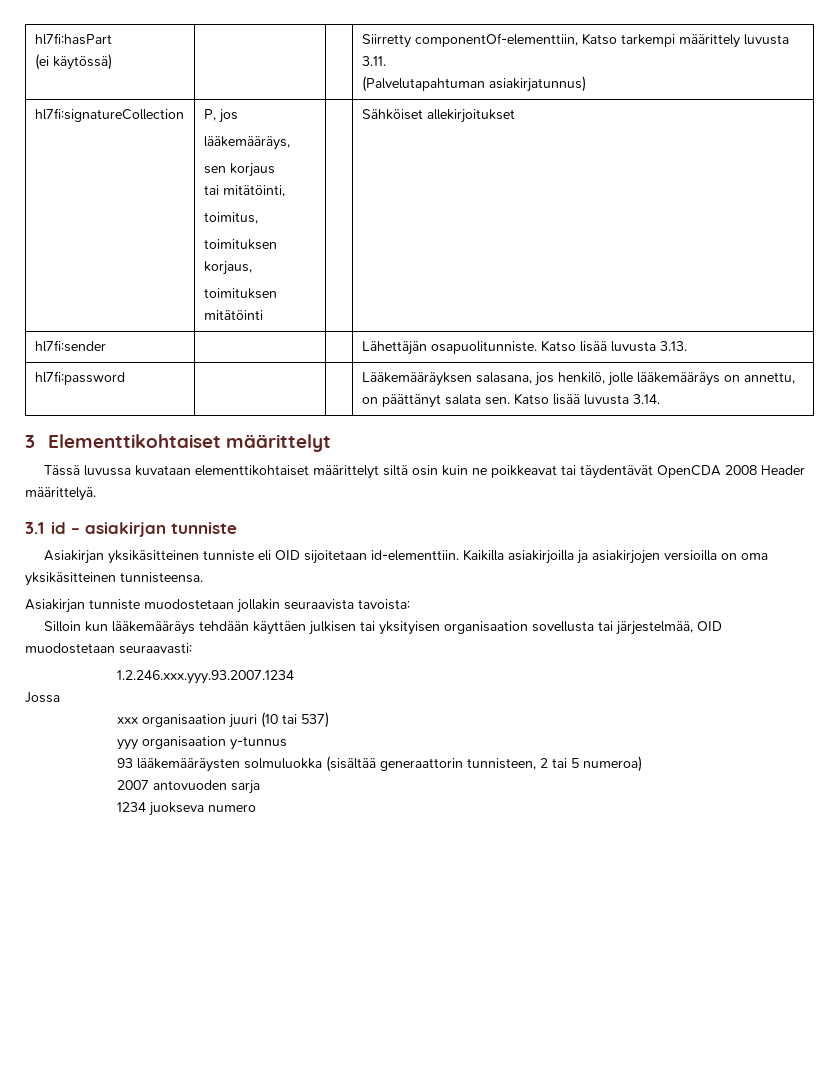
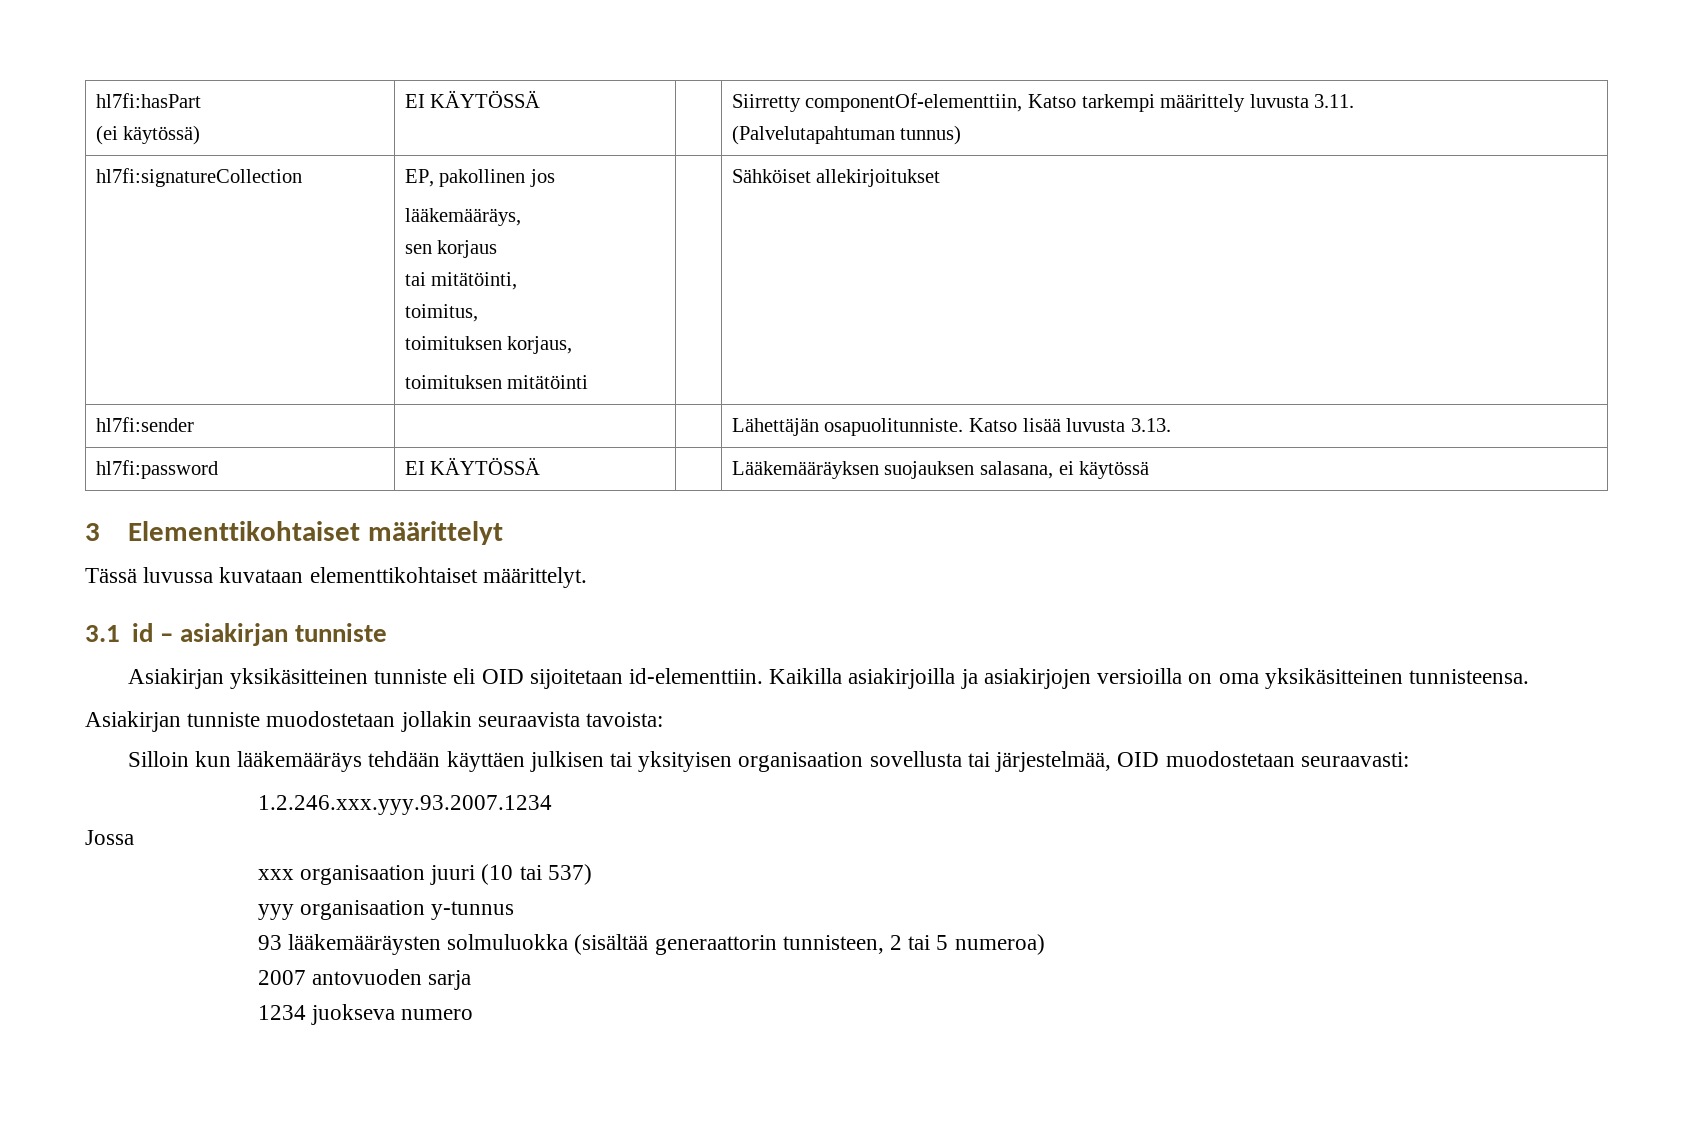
  hl7fi:hasPart
- (ei käytössä) | | | Siirretty componentOf-elementtiin, Katso tarkempi määrittely luvusta 3.11.
- (Palvelutapahtuman asiakirjatunnus)
+ (ei käytössä) | EI KÄYTÖSSÄ | | Siirretty componentOf-elementtiin, Katso tarkempi määrittely luvusta 3.11.
+ (Palvelutapahtuman tunnus)
- hl7fi:signatureCollection | P, jos
+ hl7fi:signatureCollection | EP, pakollinen jos
- hl7fi:password | | | Lääkemääräyksen salasana, jos henkilö, jolle lääkemääräys on annettu, on päättänyt salata sen. Katso lisää luvusta 3.14.
+ hl7fi:password | EI KÄYTÖSSÄ | | Lääkemääräyksen suojauksen salasana, ei käytössä
- Tässä luvussa kuvataan elementtikohtaiset määrittelyt siltä osin kuin ne poikkeavat tai täydentävät OpenCDA 2008 Header määrittelyä.
+ Tässä luvussa kuvataan elementtikohtaiset määrittelyt.

